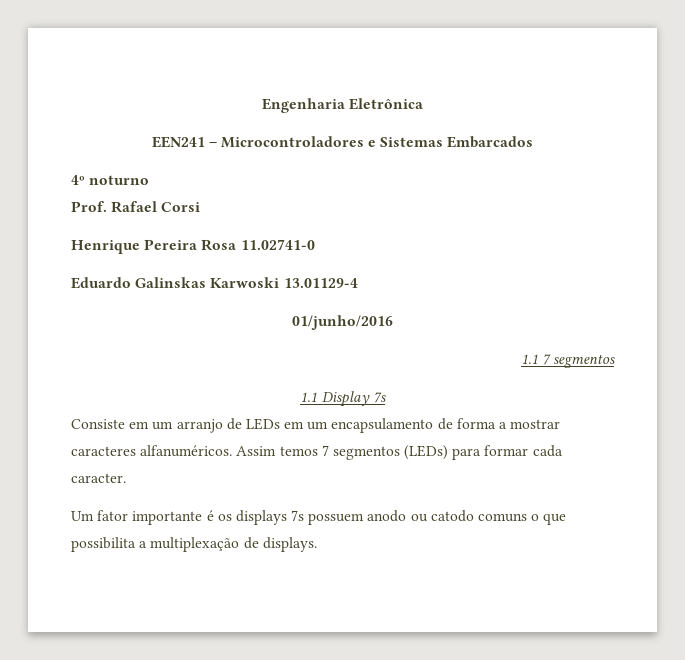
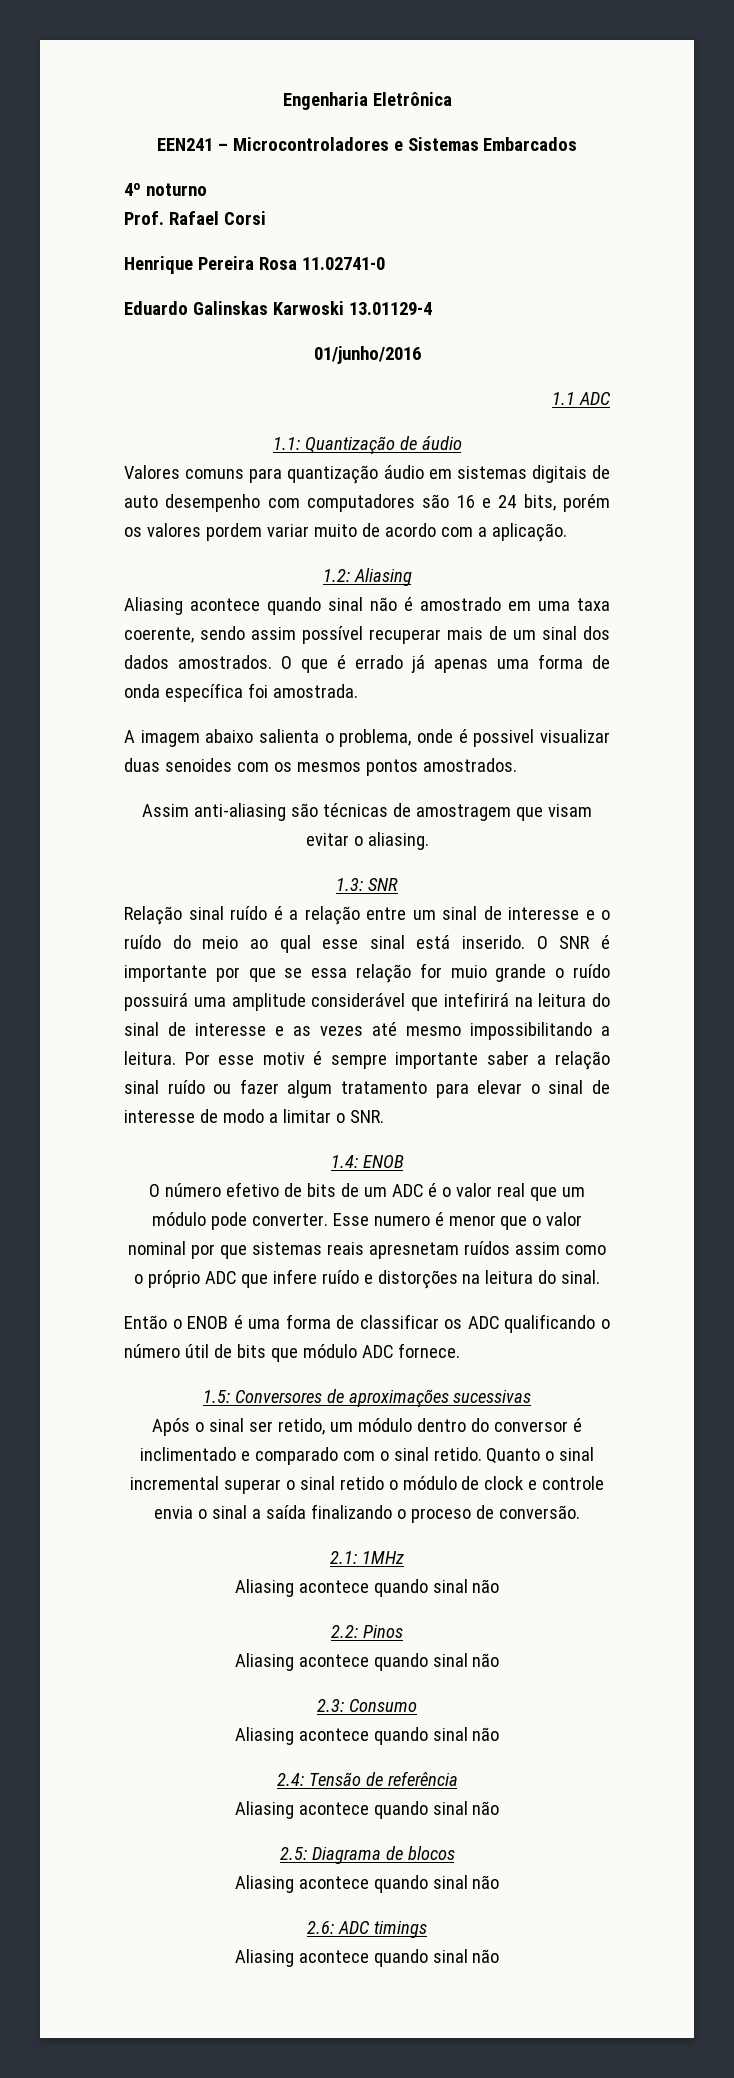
- 1.1 7 segmentos
- 1.1 Display 7s
- Consiste em um arranjo de LEDs em um encapsulamento de forma a mostrar caracteres alfanuméricos. Assim temos 7 segmentos (LEDs) para formar cada caracter.
- Um fator importante é os displays 7s possuem anodo ou catodo comuns o que possibilita a multiplexação de displays.
+ 1.1 ADC
+ 1.1: Quantização de áudio
+ Valores comuns para quantização áudio em sistemas digitais de auto desempenho com computadores são 16 e 24 bits, porém os valores pordem variar muito de acordo com a aplicação.
+ 1.2: Aliasing
+ Aliasing acontece quando sinal não é amostrado em uma taxa coerente, sendo assim possível recuperar mais de um sinal dos dados amostrados. O que é errado já apenas uma forma de onda específica foi amostrada.
+ A imagem abaixo salienta o problema, onde é possivel visualizar duas senoides com os mesmos pontos amostrados.
+ Assim anti-aliasing são técnicas de amostragem que visam evitar o aliasing.
+ 1.3: SNR
+ Relação sinal ruído é a relação entre um sinal de interesse e o ruído do meio ao qual esse sinal está inserido. O SNR é importante por que se essa relação for muio grande o ruído possuirá uma amplitude considerável que intefirirá na leitura do sinal de interesse e as vezes até mesmo impossibilitando a leitura. Por esse motiv é sempre importante saber a relação sinal ruído ou fazer algum tratamento para elevar o sinal de interesse de modo a limitar o SNR.
+ 1.4: ENOB
+ O número efetivo de bits de um ADC é o valor real que um módulo pode converter. Esse numero é menor que o valor nominal por que sistemas reais apresnetam ruídos assim como o próprio ADC que infere ruído e distorções na leitura do sinal.
+ Então o ENOB é uma forma de classificar os ADC qualificando o número útil de bits que módulo ADC fornece.
+ 1.5: Conversores de aproximações sucessivas
+ Após o sinal ser retido, um módulo dentro do conversor é inclimentado e comparado com o sinal retido. Quanto o sinal incremental superar o sinal retido o módulo de clock e controle envia o sinal a saída finalizando o proceso de conversão.
+ 2.1: 1MHz
+ Aliasing acontece quando sinal não
+ 2.2: Pinos
+ Aliasing acontece quando sinal não
+ 2.3: Consumo
+ Aliasing acontece quando sinal não
+ 2.4: Tensão de referência
+ Aliasing acontece quando sinal não
+ 2.5: Diagrama de blocos
+ Aliasing acontece quando sinal não
+ 2.6: ADC timings
+ Aliasing acontece quando sinal não

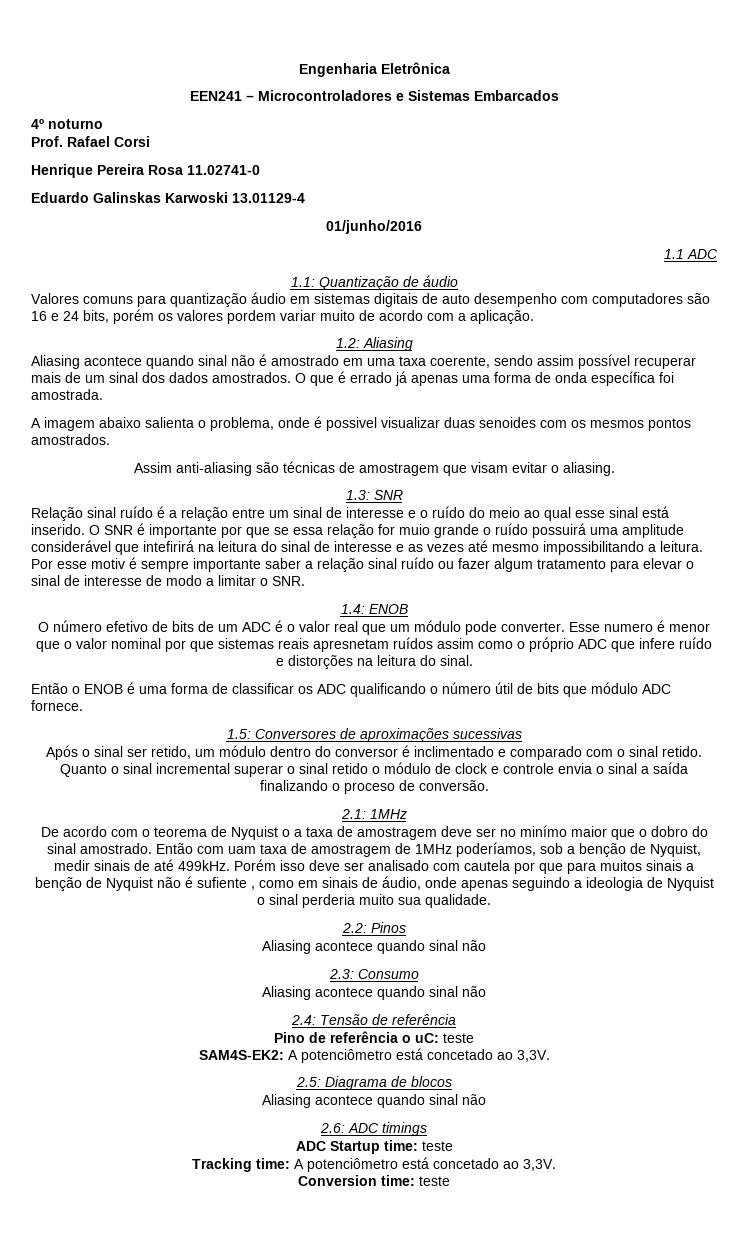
  2.1: 1MHz
- Aliasing acontece quando sinal não
+ De acordo com o teorema de Nyquist o a taxa de amostragem deve ser no minímo maior que o dobro do sinal amostrado. Então com uam taxa de amostragem de 1MHz poderíamos, sob a benção de Nyquist, medir sinais de até 499kHz. Porém isso deve ser analisado com cautela por que para muitos sinais a benção de Nyquist não é sufiente , como em sinais de áudio, onde apenas seguindo a ideologia de Nyquist o sinal perderia muito sua qualidade.
  2.4: Tensão de referência
- Aliasing acontece quando sinal não
+ Pino de referência o uC: teste
+ SAM4S-EK2: A potenciômetro está concetado ao 3,3V.
  2.6: ADC timings
- Aliasing acontece quando sinal não
+ ADC Startup time: teste
+ Tracking time: A potenciômetro está concetado ao 3,3V.
+ Conversion time: teste

